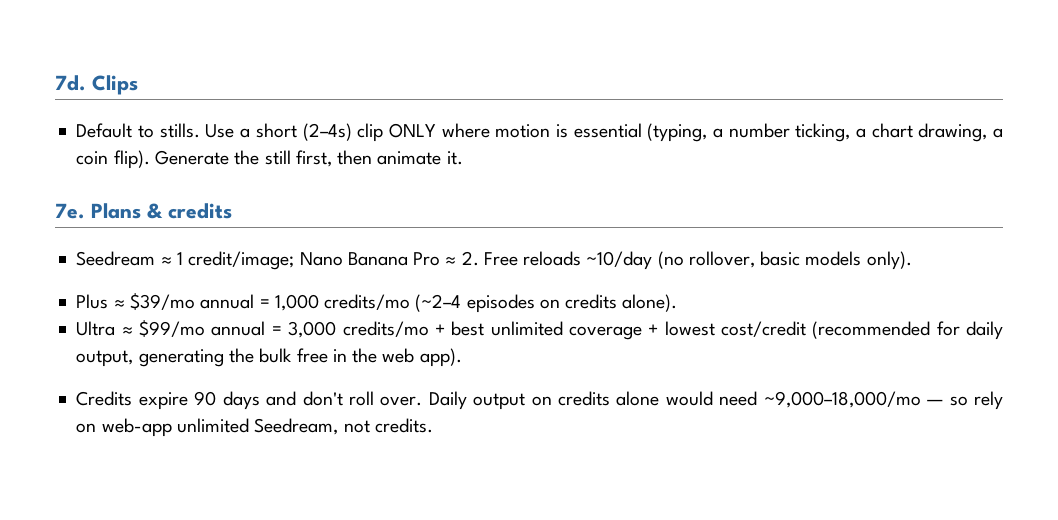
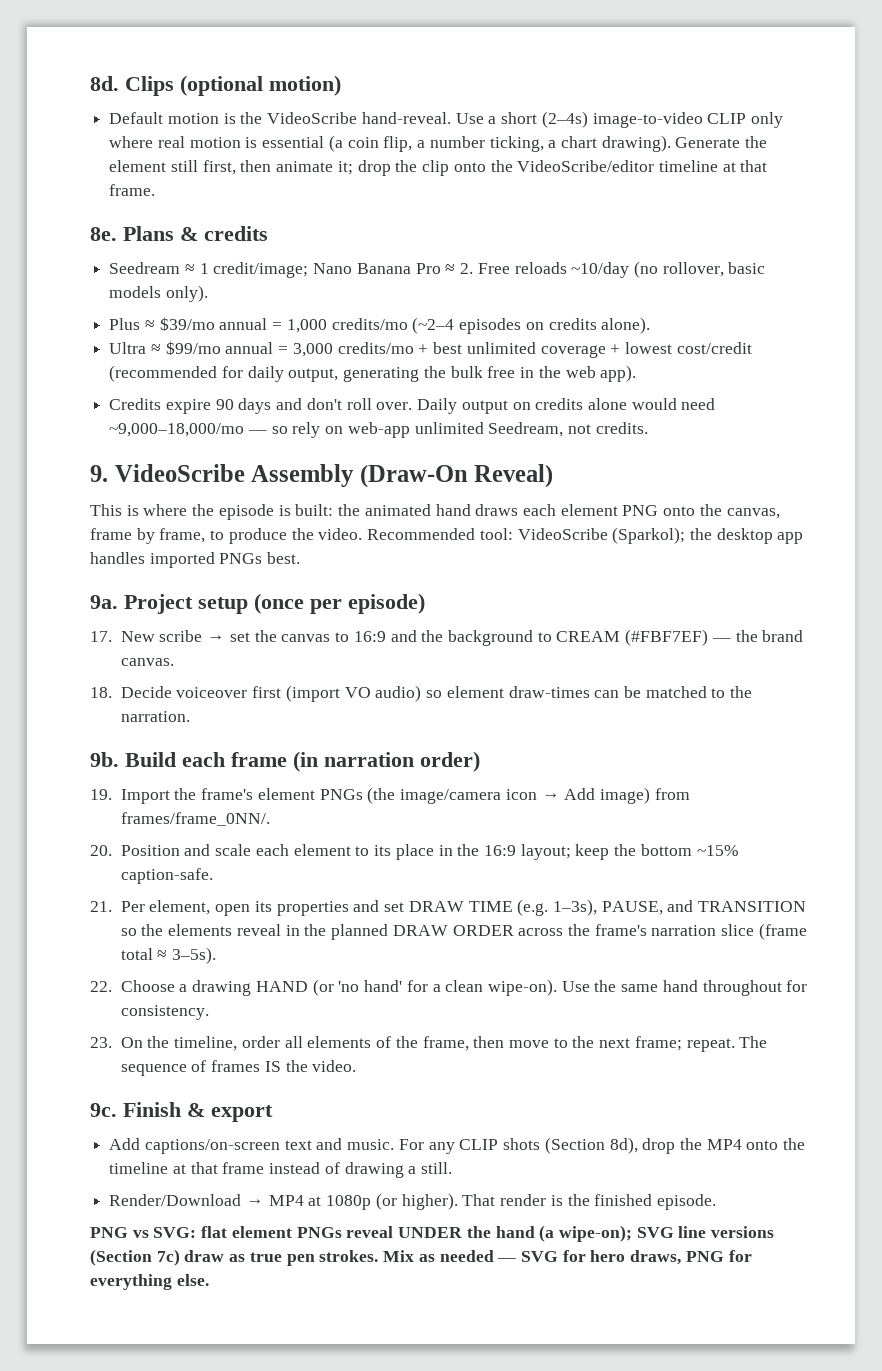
- 7d.
+ 8d.
- Clips
+ Clips (optional motion)
- Default to stills. Use a short (2–4s) clip ONLY where motion is essential (typing, a number ticking, a chart drawing, a coin flip).
+ Default motion is the VideoScribe hand-reveal. Use a short (2–4s) image-to-video CLIP only where real motion is essential (a coin flip, a number ticking, a chart drawing).
- Generate the still first, then animate it.
- 7e.
+ Generate the element still first, then animate it; drop the clip onto the VideoScribe/editor timeline at that frame.
+ 8e.
+ 9. VideoScribe Assembly (Draw-On Reveal)
+ This is where the episode is built: the animated hand draws each element PNG onto the canvas, frame by frame, to produce the video. Recommended tool: VideoScribe (Sparkol); the desktop app handles imported PNGs best.
+ 9a. Project setup (once per episode)
+ 17. New scribe → set the canvas to 16:9 and the background to CREAM (#FBF7EF) — the brand canvas.
+ 18. Decide voiceover first (import VO audio) so element draw-times can be matched to the narration.
+ 9b. Build each frame (in narration order)
+ 19. Import the frame's element PNGs (the image/camera icon → Add image) from frames/frame_0NN/.
+ 20. Position and scale each element to its place in the 16:9 layout; keep the bottom ~15% caption-safe.
+ 21. Per element, open its properties and set DRAW TIME (e.g. 1–3s), PAUSE, and TRANSITION so the elements reveal in the planned DRAW ORDER across the frame's narration slice (frame total ≈ 3–5s).
+ 22. Choose a drawing HAND (or 'no hand' for a clean wipe-on). Use the same hand throughout for consistency.
+ 23. On the timeline, order all elements of the frame, then move to the next frame; repeat. The sequence of frames IS the video.
+ 9c. Finish & export
+ Add captions/on-screen text and music. For any CLIP shots (Section 8d), drop the MP4 onto the timeline at that frame instead of drawing a still.
+ Render/Download → MP4 at 1080p (or higher). That render is the finished episode.
+ PNG vs SVG: flat element PNGs reveal UNDER the hand (a wipe-on); SVG line versions (Section 7c) draw as true pen strokes. Mix as needed — SVG for hero draws, PNG for everything else.

